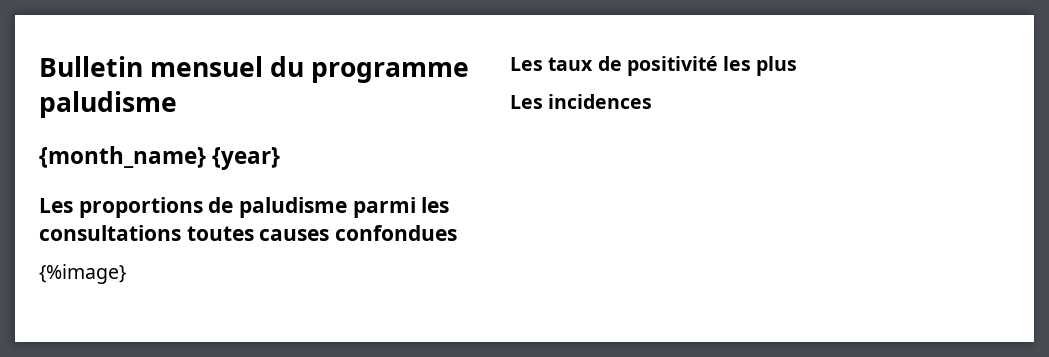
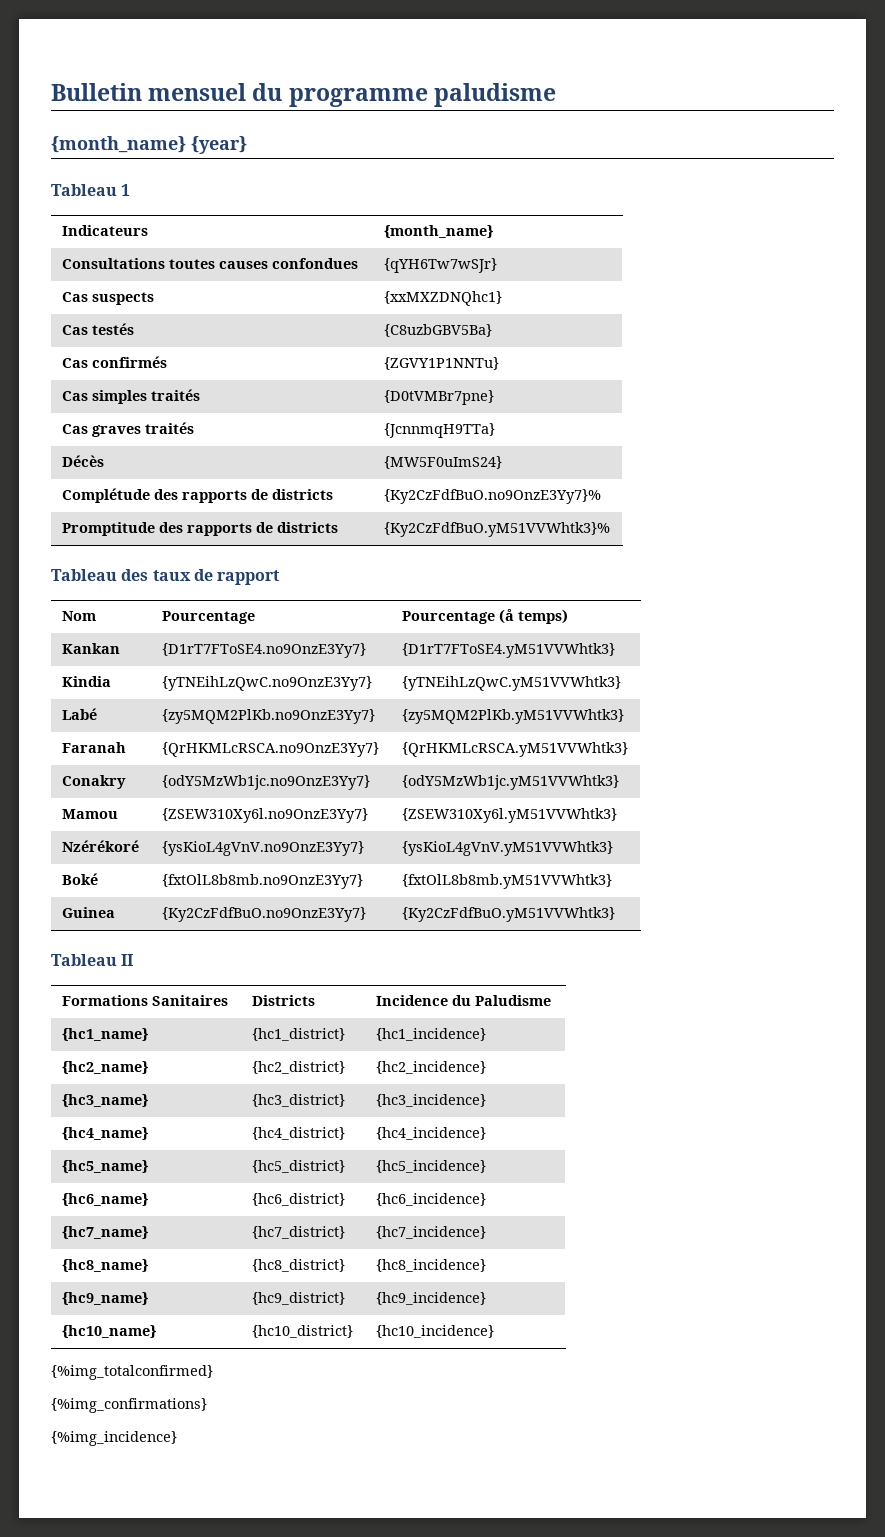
- Les proportions de paludisme parmi les consultations toutes causes confondues
- {%image}
- Les taux de positivité les plus
- Les incidences
+ Tableau 1
+ Indicateurs | {month_name}
+ Consultations toutes causes confondues | {qYH6Tw7wSJr}
+ Cas suspects | {xxMXZDNQhc1}
+ Cas testés | {C8uzbGBV5Ba}
+ Cas confirmés | {ZGVY1P1NNTu}
+ Cas simples traités | {D0tVMBr7pne}
+ Cas graves traités | {JcnnmqH9TTa}
+ Décès | {MW5F0uImS24}
+ Complétude des rapports de districts | {Ky2CzFdfBuO.no9OnzE3Yy7}%
+ Promptitude des rapports de districts | {Ky2CzFdfBuO.yM51VVWhtk3}%
+ Tableau des taux de rapport
+ Nom | Pourcentage | Pourcentage (å temps)
+ Kankan | {D1rT7FToSE4.no9OnzE3Yy7} | {D1rT7FToSE4.yM51VVWhtk3}
+ Kindia | {yTNEihLzQwC.no9OnzE3Yy7} | {yTNEihLzQwC.yM51VVWhtk3}
+ Labé | {zy5MQM2PlKb.no9OnzE3Yy7} | {zy5MQM2PlKb.yM51VVWhtk3}
+ Faranah | {QrHKMLcRSCA.no9OnzE3Yy7} | {QrHKMLcRSCA.yM51VVWhtk3}
+ Conakry | {odY5MzWb1jc.no9OnzE3Yy7} | {odY5MzWb1jc.yM51VVWhtk3}
+ Mamou | {ZSEW310Xy6l.no9OnzE3Yy7} | {ZSEW310Xy6l.yM51VVWhtk3}
+ Nzérékoré | {ysKioL4gVnV.no9OnzE3Yy7} | {ysKioL4gVnV.yM51VVWhtk3}
+ Boké | {fxtOlL8b8mb.no9OnzE3Yy7} | {fxtOlL8b8mb.yM51VVWhtk3}
+ Guinea | {Ky2CzFdfBuO.no9OnzE3Yy7} | {Ky2CzFdfBuO.yM51VVWhtk3}
+ Tableau II
+ Formations Sanitaires | Districts | Incidence du Paludisme
+ {hc1_name} | {hc1_district} | {hc1_incidence}
+ {hc2_name} | {hc2_district} | {hc2_incidence}
+ {hc3_name} | {hc3_district} | {hc3_incidence}
+ {hc4_name} | {hc4_district} | {hc4_incidence}
+ {hc5_name} | {hc5_district} | {hc5_incidence}
+ {hc6_name} | {hc6_district} | {hc6_incidence}
+ {hc7_name} | {hc7_district} | {hc7_incidence}
+ {hc8_name} | {hc8_district} | {hc8_incidence}
+ {hc9_name} | {hc9_district} | {hc9_incidence}
+ {hc10_name} | {hc10_district} | {hc10_incidence}
+ {%img_totalconfirmed}
+ {%img_confirmations}
+ {%img_incidence}

